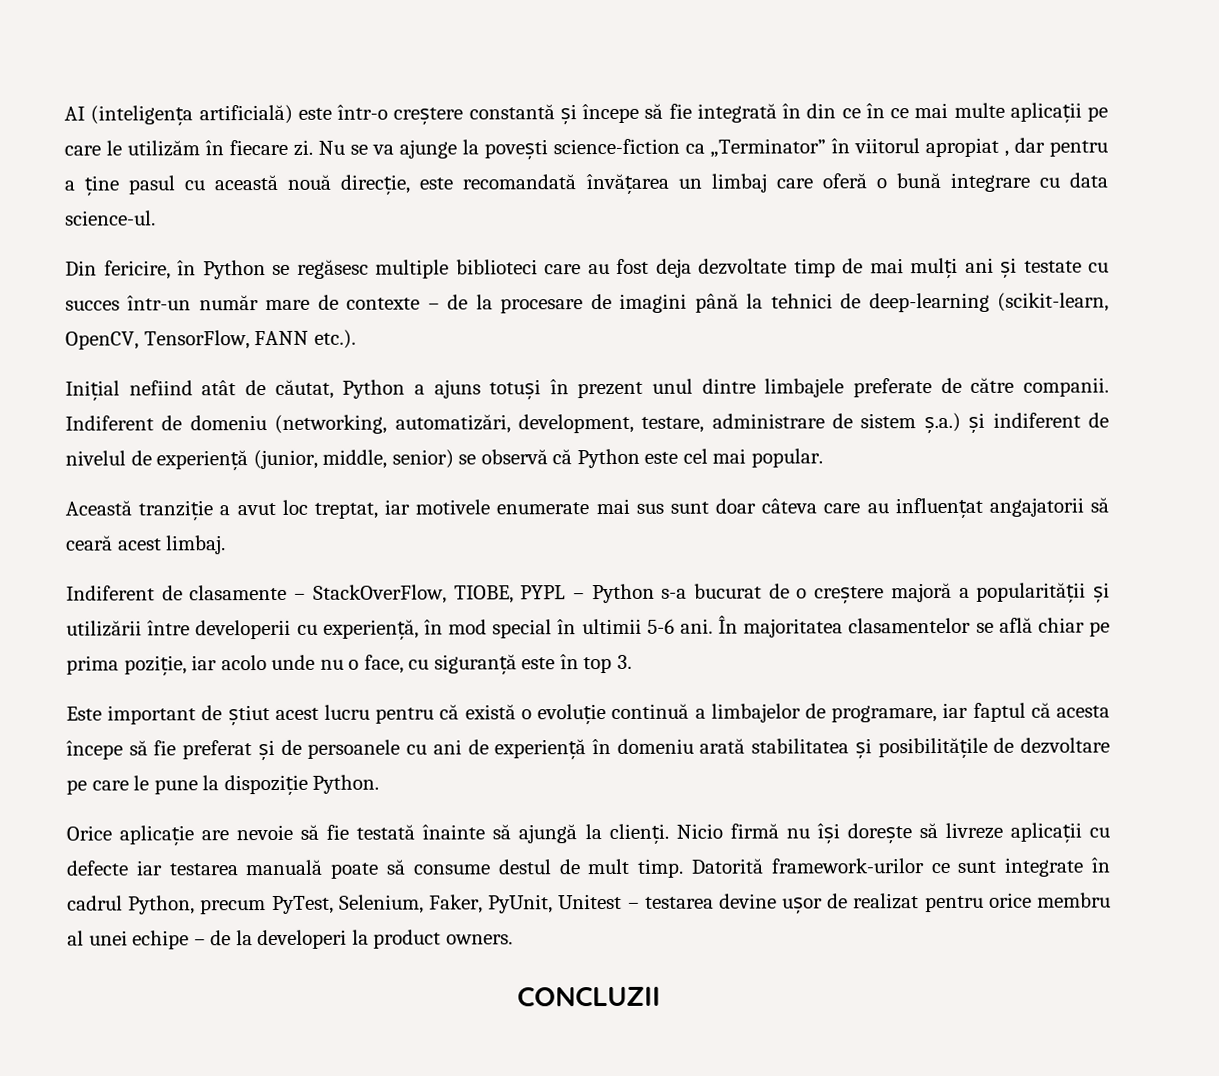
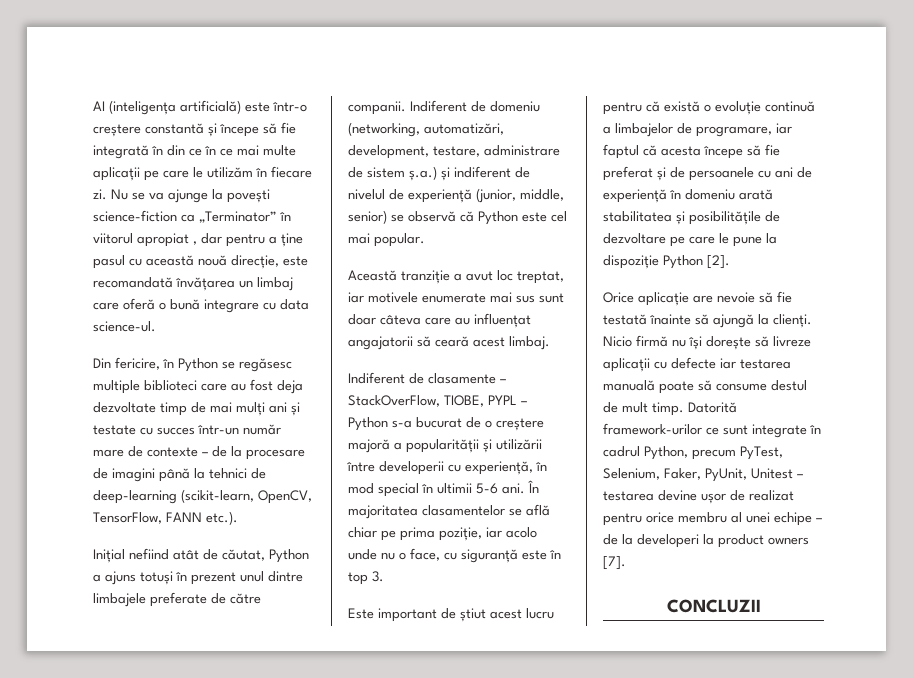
- Este important de știut acest lucru pentru că există o evoluție continuă a limbajelor de programare, iar faptul că acesta începe să fie preferat și de persoanele cu ani de experiență în domeniu arată stabilitatea și posibilitățile de dezvoltare pe care le pune la dispoziție Python.
+ Este important de știut acest lucru pentru că există o evoluție continuă a limbajelor de programare, iar faptul că acesta începe să fie preferat și de persoanele cu ani de experiență în domeniu arată stabilitatea și posibilitățile de dezvoltare pe care le pune la dispoziție Python [2].
- Datorită framework-urilor ce sunt integrate în cadrul Python, precum PyTest, Selenium, Faker, PyUnit, Unitest – testarea devine ușor de realizat pentru orice membru al unei echipe – de la developeri la product owners.
+ Datorită framework-urilor ce sunt integrate în cadrul Python, precum PyTest, Selenium, Faker, PyUnit, Unitest – testarea devine ușor de realizat pentru orice membru al unei echipe – de la developeri la product owners [7].

